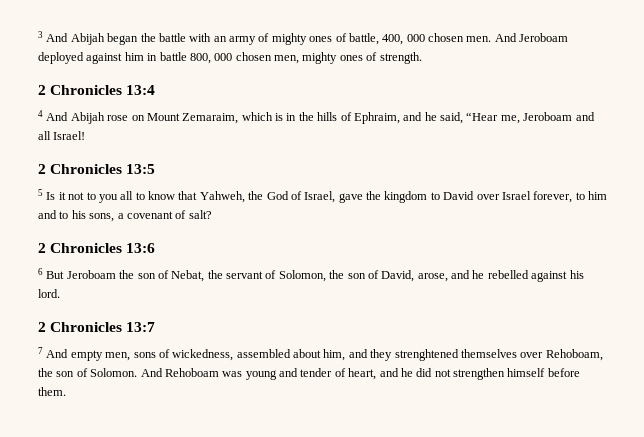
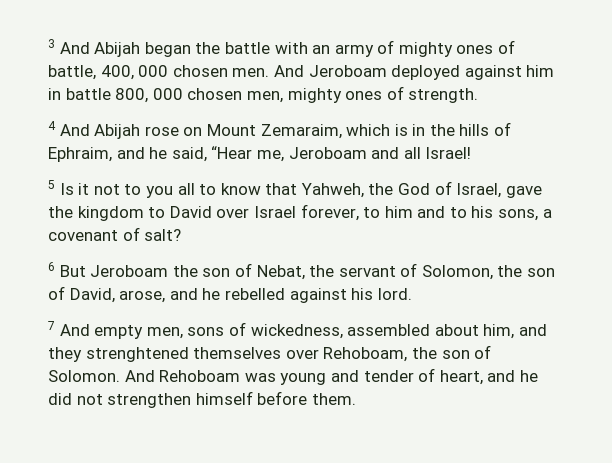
- 2 Chronicles 13:4
- 2 Chronicles 13:5
- 2 Chronicles 13:6
- 2 Chronicles 13:7

